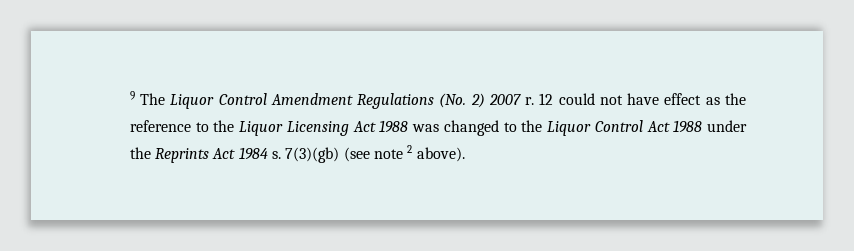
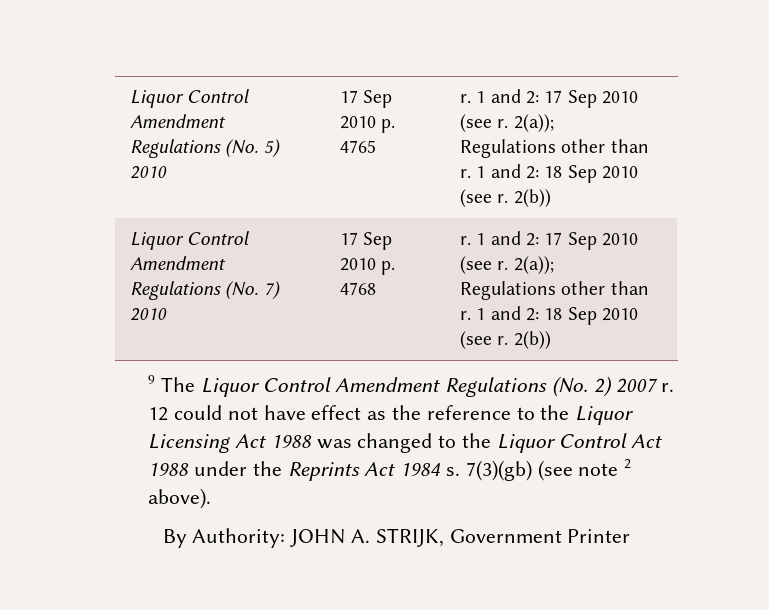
+ Liquor Control Amendment Regulations (No. 5) 2010 | 17 Sep 2010 p. 4765 | r. 1 and 2: 17 Sep 2010 (see r. 2(a));
+ Regulations other than r. 1 and 2: 18 Sep 2010 (see r. 2(b))
+ Liquor Control Amendment Regulations (No. 7) 2010 | 17 Sep 2010 p. 4768 | r. 1 and 2: 17 Sep 2010 (see r. 2(a));
+ Regulations other than r. 1 and 2: 18 Sep 2010 (see r. 2(b))
+ By Authority: JOHN A. STRIJK, Government Printer

